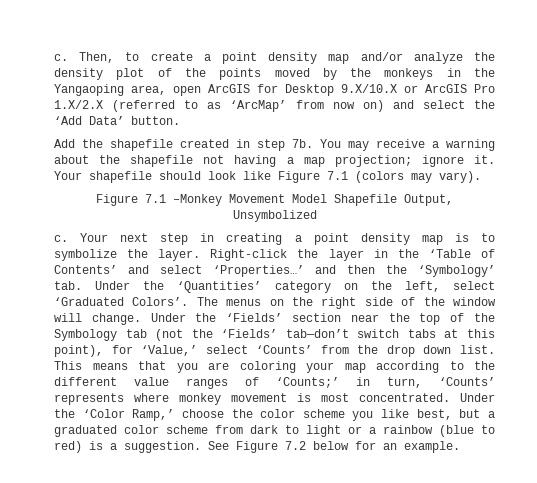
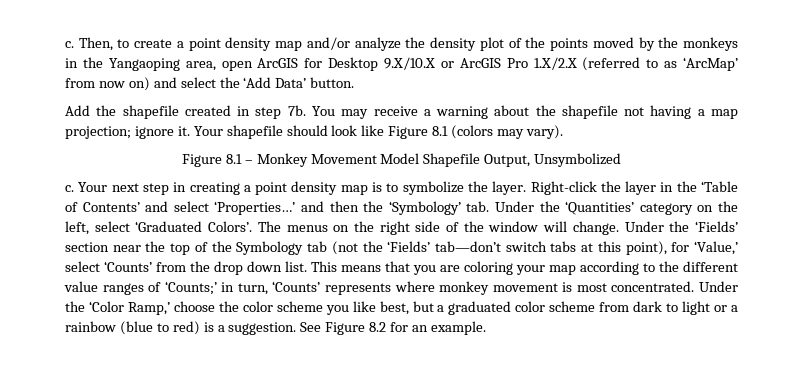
- Your shapefile should look like Figure 7.1 (colors may vary).
+ Your shapefile should look like Figure 8.1 (colors may vary).
- Figure 7.1 –Monkey Movement Model Shapefile Output, Unsymbolized
+ Figure 8.1 – Monkey Movement Model Shapefile Output, Unsymbolized
- See Figure 7.2 below for an example.
+ See Figure 8.2 for an example.

